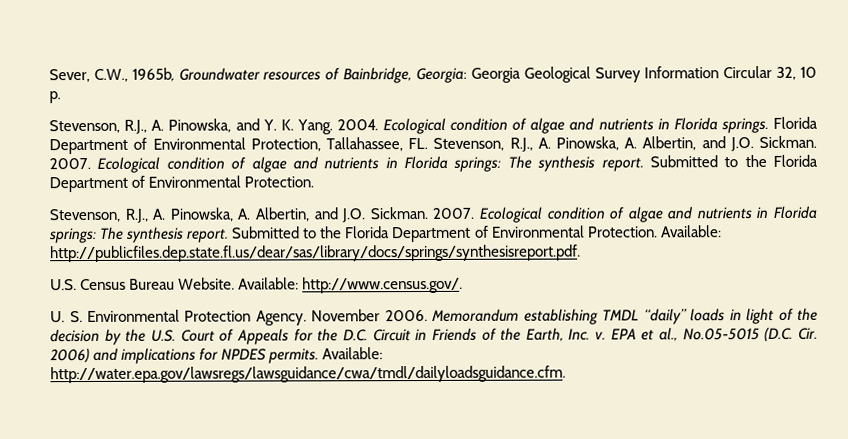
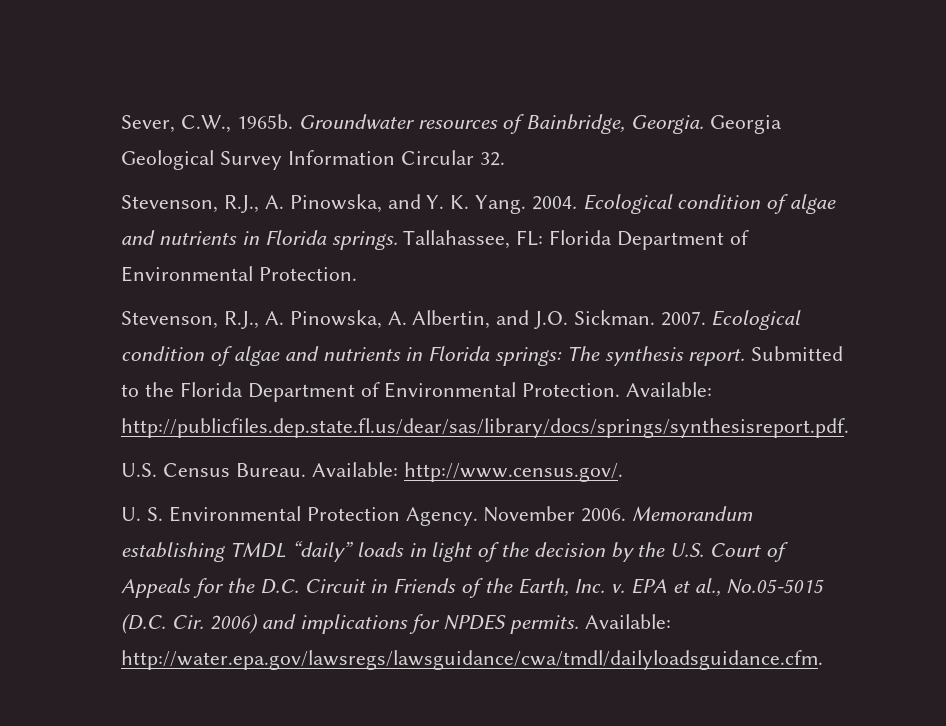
- Sever, C.W., 1965b, Groundwater resources of Bainbridge, Georgia: Georgia Geological Survey Information Circular 32, 10 p.
+ Sever, C.W., 1965b. Groundwater resources of Bainbridge, Georgia. Georgia Geological Survey Information Circular 32.
- Florida Department of Environmental Protection, Tallahassee, FL. Stevenson, R.J., A. Pinowska, A. Albertin, and J.O. Sickman. 2007. Ecological condition of algae and nutrients in Florida springs: The synthesis report. Submitted to the Florida Department of Environmental Protection.
+ Tallahassee, FL: Florida Department of Environmental Protection.
- U.S. Census Bureau Website.
+ U.S. Census Bureau.

